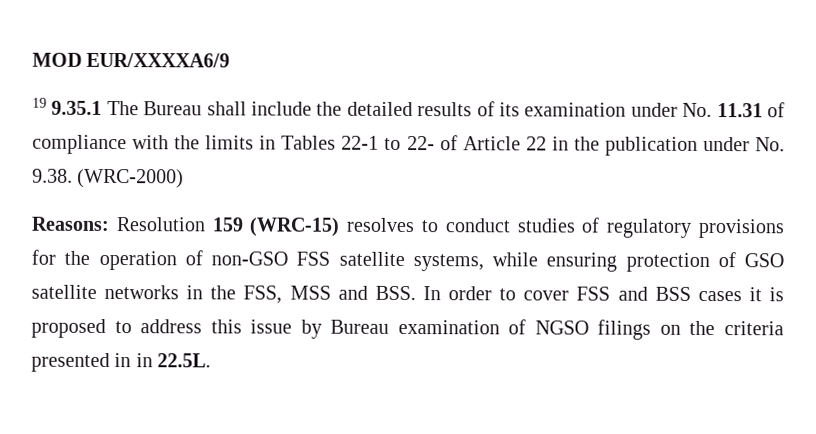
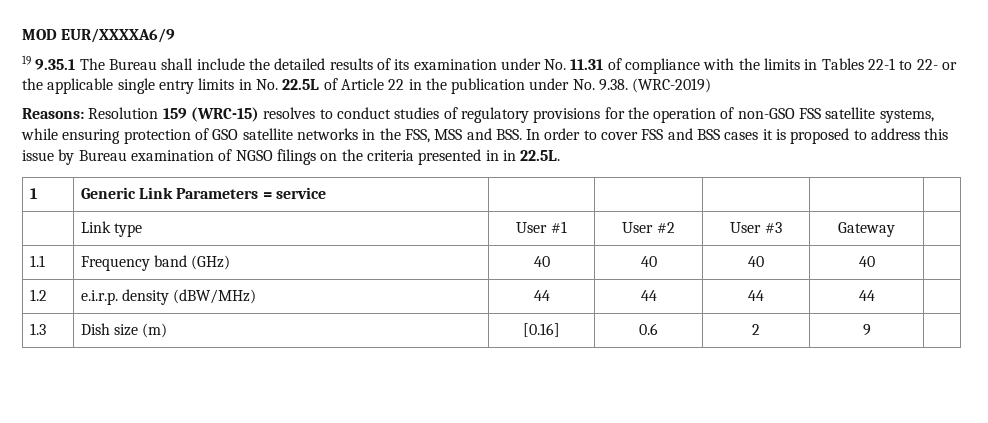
- 19 9.35.1 The Bureau shall include the detailed results of its examination under No. 11.31 of compliance with the limits in Tables 22-1 to 22- of Article 22 in the publication under No. 9.38. (WRC-2000)
+ 19 9.35.1 The Bureau shall include the detailed results of its examination under No. 11.31 of compliance with the limits in Tables 22-1 to 22- or the applicable single entry limits in No. 22.5L of Article 22 in the publication under No. 9.38. (WRC-2019)
+ 1 | Generic Link Parameters = service | | | | |
+ | Link type | User #1 | User #2 | User #3 | Gateway |
+ 1.1 | Frequency band (GHz) | 40 | 40 | 40 | 40 |
+ 1.2 | e.i.r.p. density (dBW/MHz) | 44 | 44 | 44 | 44 |
+ 1.3 | Dish size (m) | [0.16] | 0.6 | 2 | 9 |

